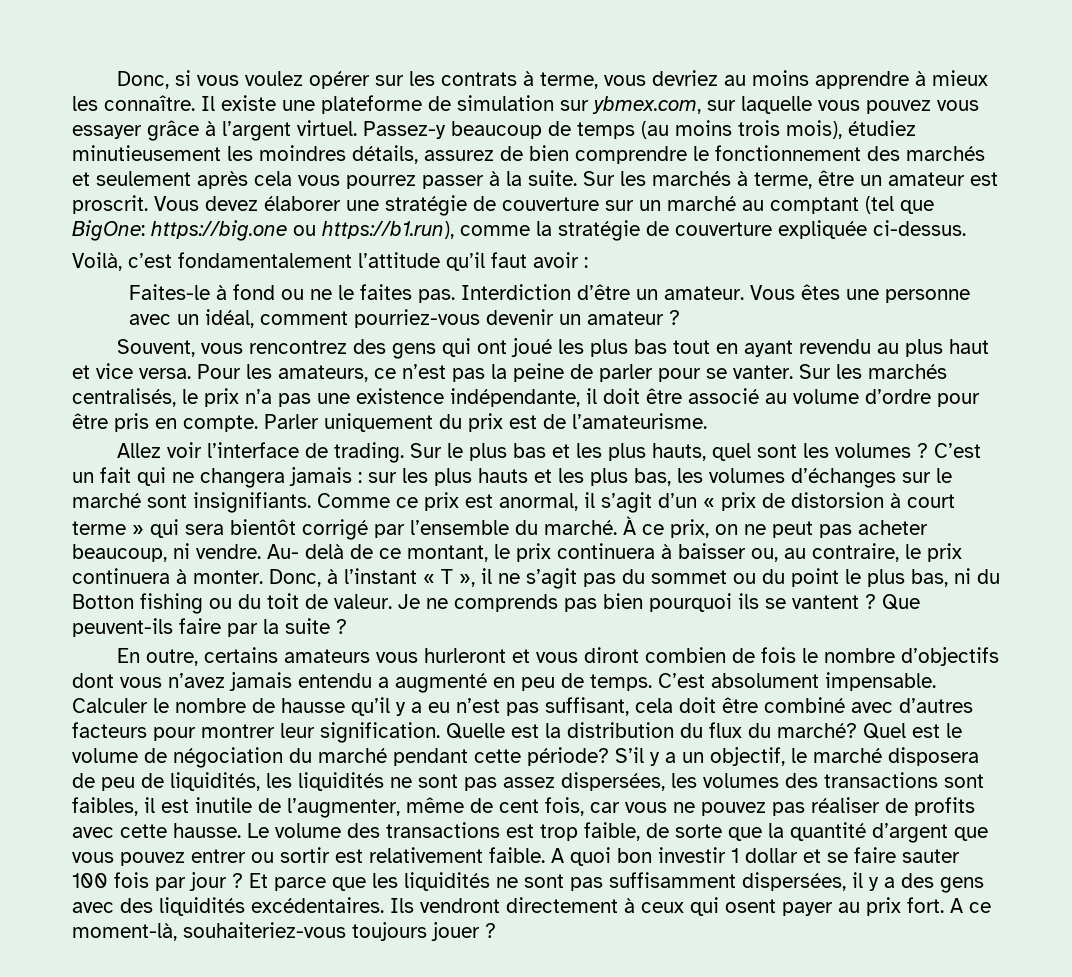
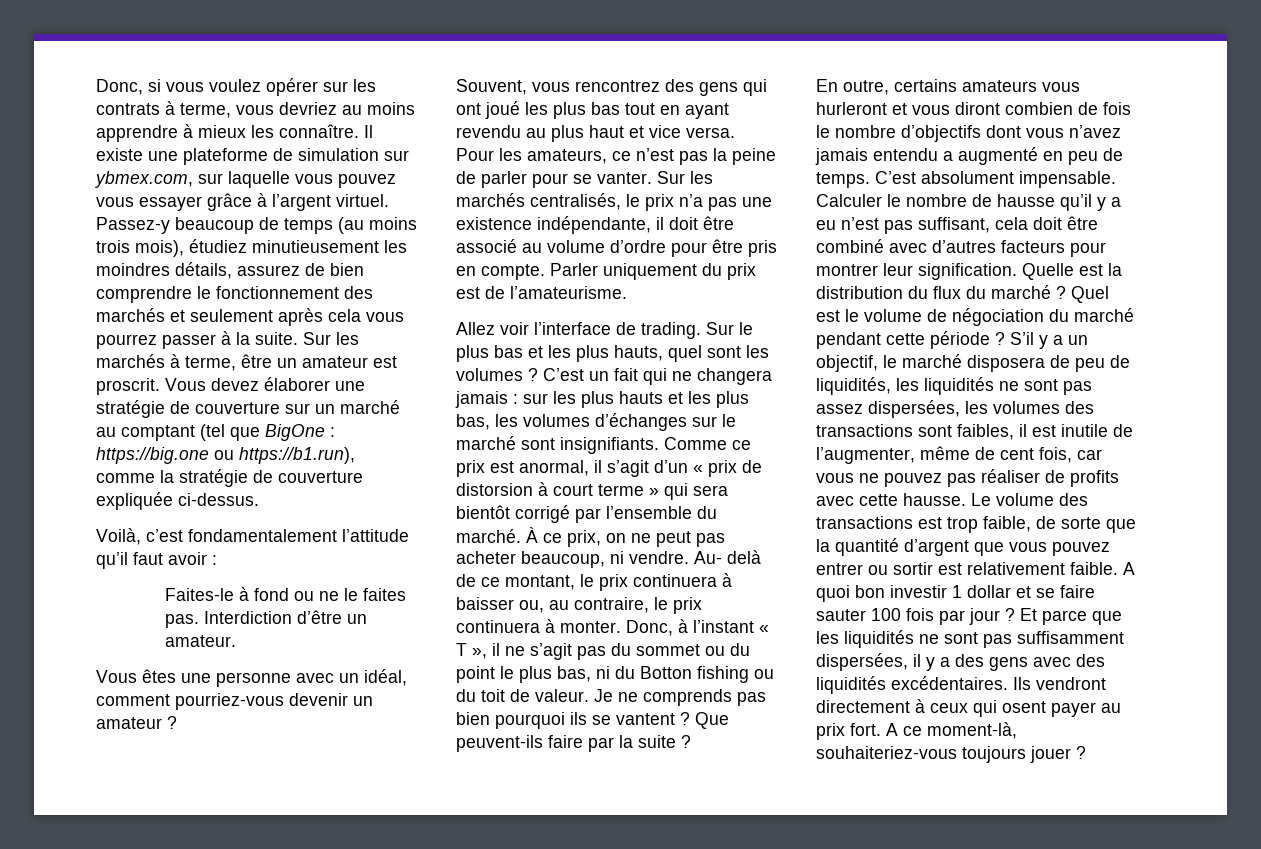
- Vous devez élaborer une stratégie de couverture sur un marché au comptant (tel que BigOne: https://big.one ou https://b1.run), comme la stratégie de couverture expliquée ci-dessus.
+ Vous devez élaborer une stratégie de couverture sur un marché au comptant (tel que BigOne : https://big.one ou https://b1.run), comme la stratégie de couverture expliquée ci-dessus.
- Interdiction d’être un amateur. Vous êtes une personne avec un idéal, comment pourriez-vous devenir un amateur ?
+ Interdiction d’être un amateur.
+ Vous êtes une personne avec un idéal, comment pourriez-vous devenir un amateur ?
- Quelle est la distribution du flux du marché?
+ Quelle est la distribution du flux du marché ?
- Quel est le volume de négociation du marché pendant cette période?
+ Quel est le volume de négociation du marché pendant cette période ?

